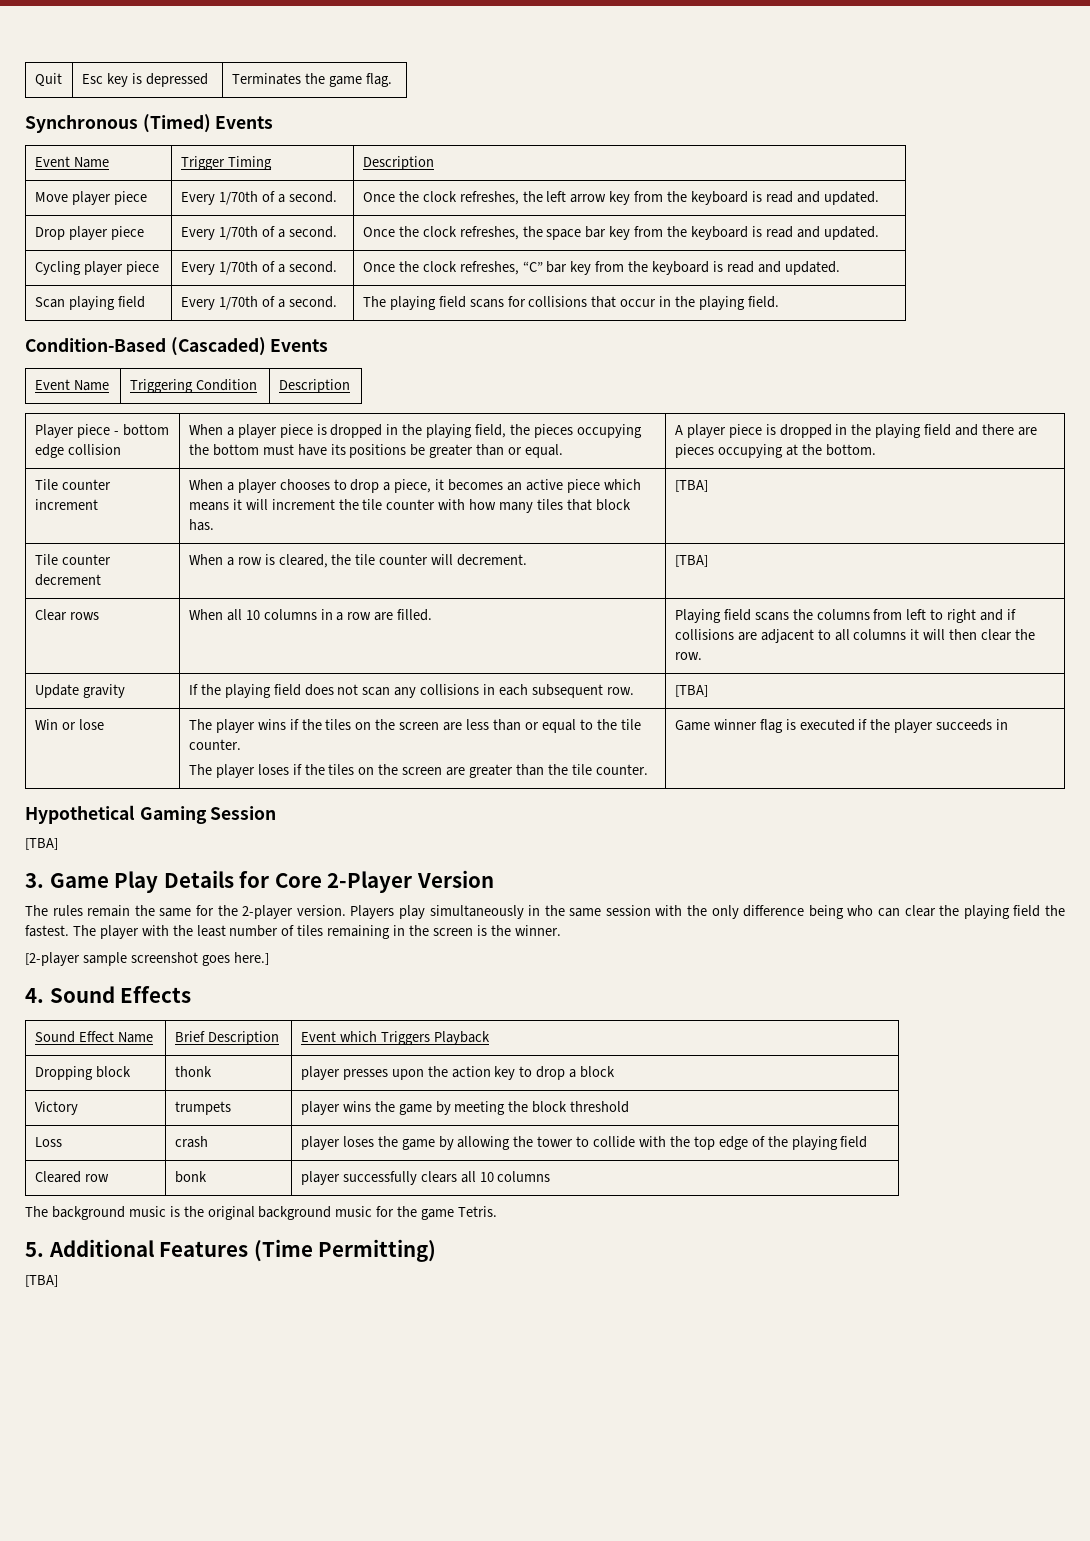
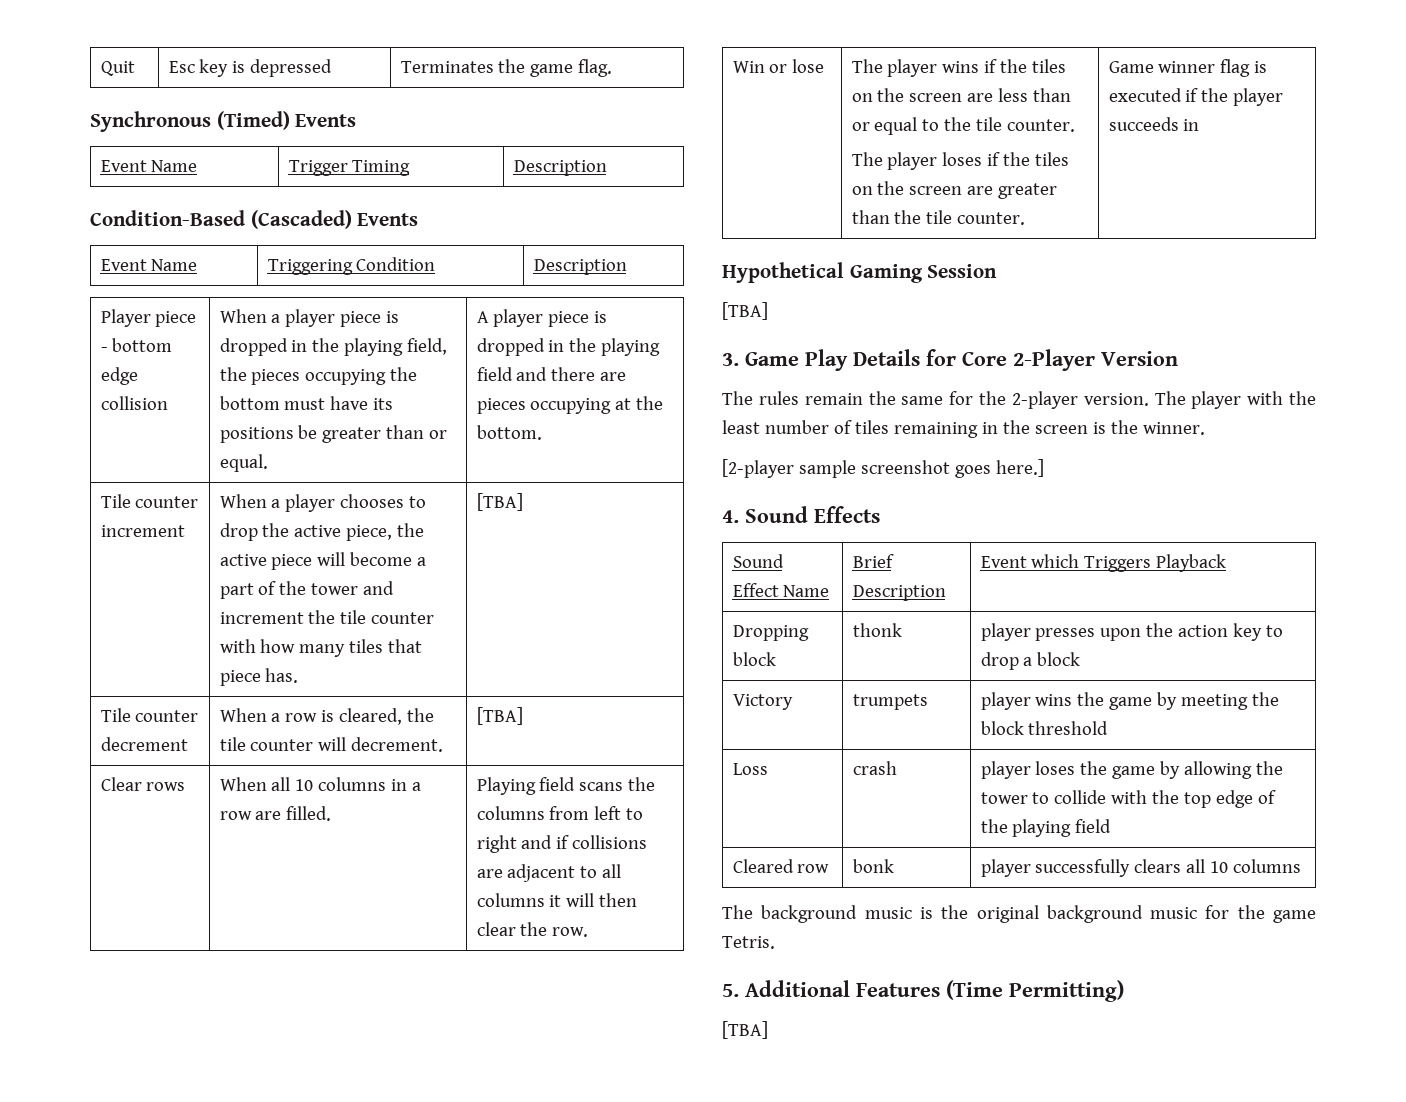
- Move player piece | Every 1/70th of a second. | Once the clock refreshes, the left arrow key from the keyboard is read and updated.
- Drop player piece | Every 1/70th of a second. | Once the clock refreshes, the space bar key from the keyboard is read and updated.
- Cycling player piece | Every 1/70th of a second. | Once the clock refreshes, “C” bar key from the keyboard is read and updated.
- Scan playing field | Every 1/70th of a second. | The playing field scans for collisions that occur in the playing field.
- Tile counter increment | When a player chooses to drop a piece, it becomes an active piece which means it will increment the tile counter with how many tiles that block has. | [TBA]
+ Tile counter increment | When a player chooses to drop the active piece, the active piece will become a part of the tower and increment the tile counter with how many tiles that piece has. | [TBA]
- Update gravity | If the playing field does not scan any collisions in each subsequent row. | [TBA]
- Players play simultaneously in the same session with the only difference being who can clear the playing field the fastest.

